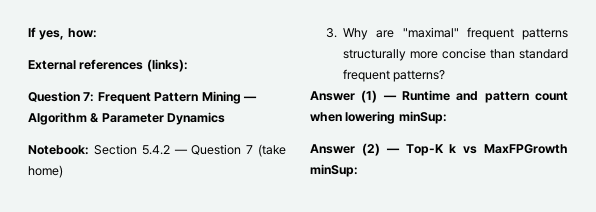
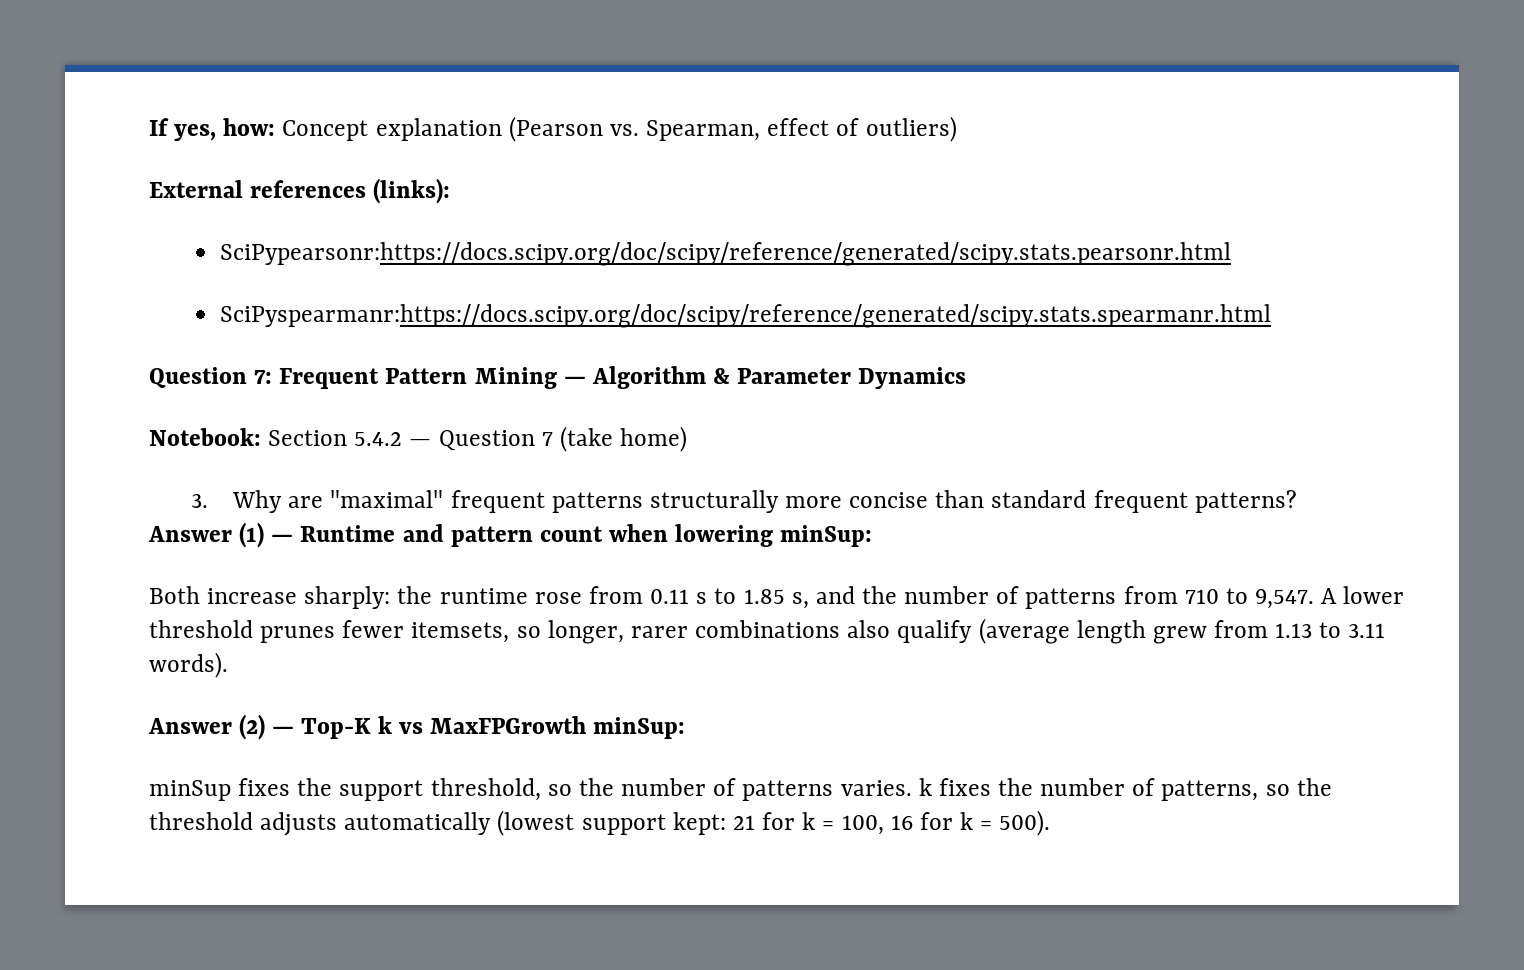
- If yes, how:
+ If yes, how: Concept explanation (Pearson vs. Spearman, effect of outliers)
+ SciPypearsonr:https://docs.scipy.org/doc/scipy/reference/generated/scipy.stats.pearsonr.html
+ SciPyspearmanr:https://docs.scipy.org/doc/scipy/reference/generated/scipy.stats.spearmanr.html
+ Both increase sharply: the runtime rose from 0.11 s to 1.85 s, and the number of patterns from 710 to 9,547. A lower threshold prunes fewer itemsets, so longer, rarer combinations also qualify (average length grew from 1.13 to 3.11 words).
+ minSup fixes the support threshold, so the number of patterns varies. k fixes the number of patterns, so the threshold adjusts automatically (lowest support kept: 21 for k = 100, 16 for k = 500).

